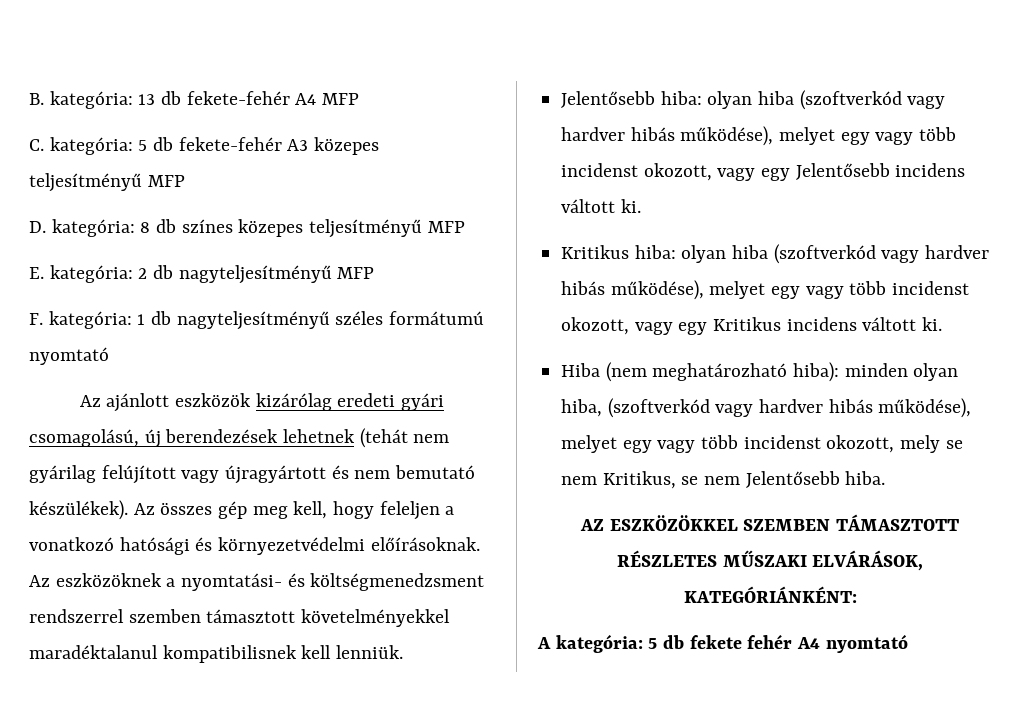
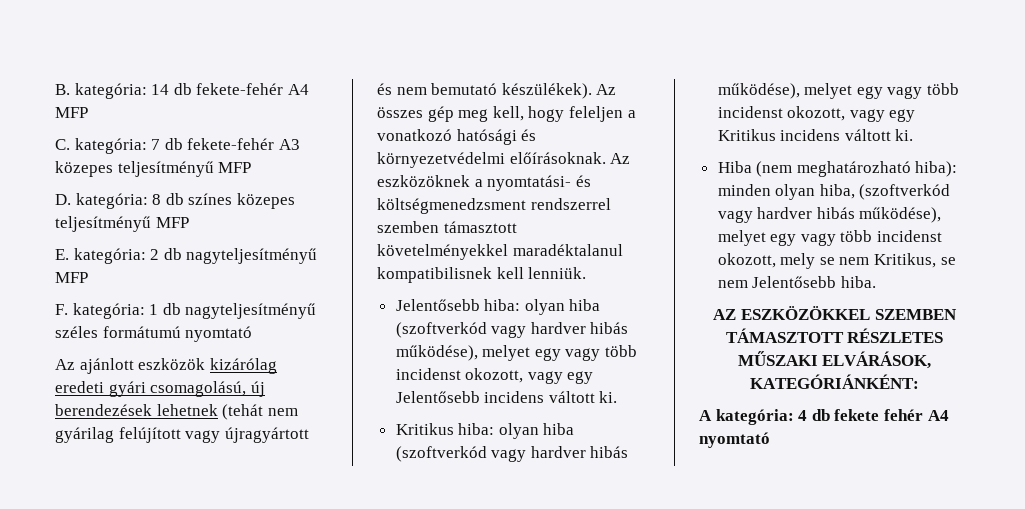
- B. kategória: 13 db fekete-fehér A4 MFP
+ B. kategória: 14 db fekete-fehér A4 MFP
- C. kategória: 5 db fekete-fehér A3 közepes teljesítményű MFP
+ C. kategória: 7 db fekete-fehér A3 közepes teljesítményű MFP
- A kategória: 5 db fekete fehér A4 nyomtató
+ A kategória: 4 db fekete fehér A4 nyomtató

